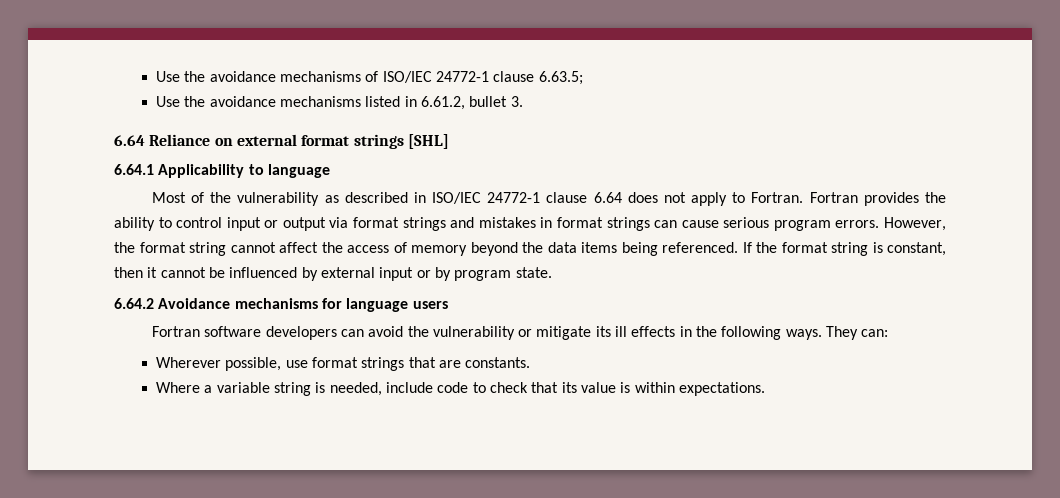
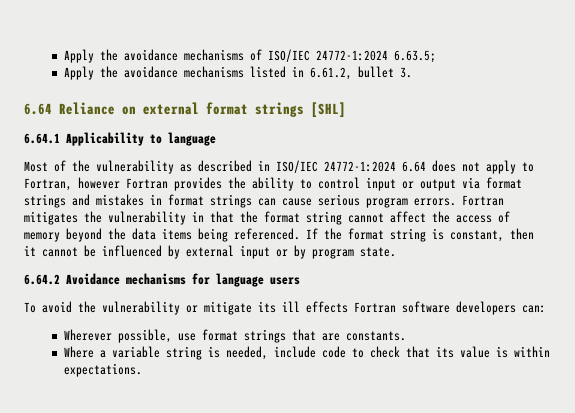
- Use the avoidance mechanisms of ISO/IEC 24772-1 clause 6.63.5;
+ Apply the avoidance mechanisms of ISO/IEC 24772-1:2024 6.63.5;
- Use the avoidance mechanisms listed in 6.61.2, bullet 3.
+ Apply the avoidance mechanisms listed in 6.61.2, bullet 3.
- Most of the vulnerability as described in ISO/IEC 24772-1 clause 6.64 does not apply to Fortran. Fortran provides the ability to control input or output via format strings and mistakes in format strings can cause serious program errors.
+ Most of the vulnerability as described in ISO/IEC 24772-1:2024 6.64 does not apply to Fortran, however Fortran provides the ability to control input or output via format strings and mistakes in format strings can cause serious program errors.
- However, the format string cannot affect the access of memory beyond the data items being referenced.
+ Fortran mitigates the vulnerability in that the format string cannot affect the access of memory beyond the data items being referenced.
- Fortran software developers can avoid the vulnerability or mitigate its ill effects in the following ways. They can:
+ To avoid the vulnerability or mitigate its ill effects Fortran software developers can:

